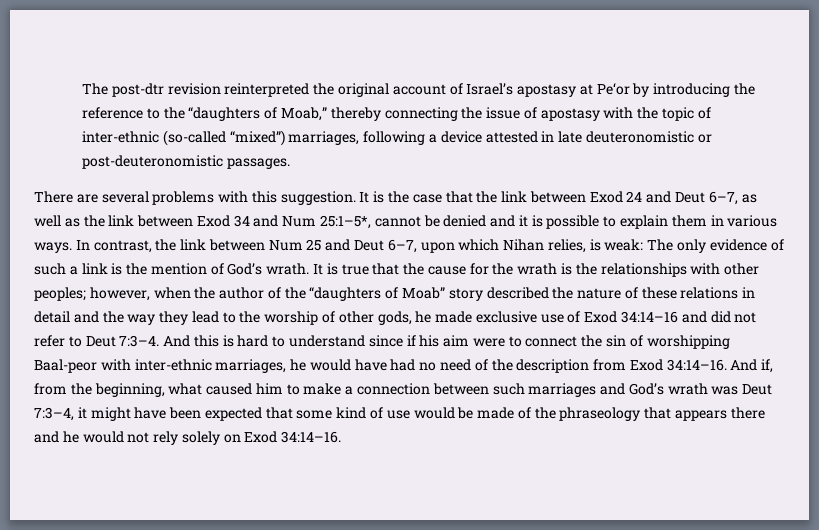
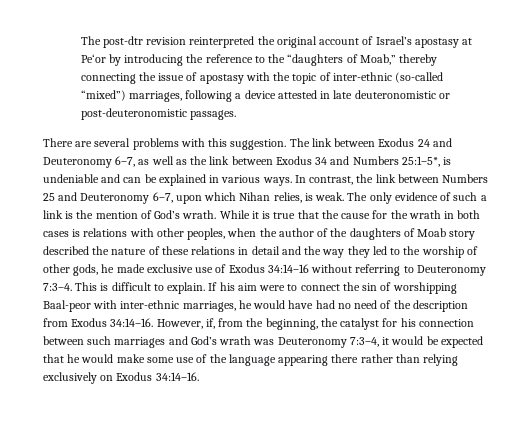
- It is the case that the link between Exod 24 and Deut 6–7, as well as the link between Exod 34 and Num 25:1–5*, cannot be denied and it is possible to explain them in various ways.
+ The link between Exodus 24 and Deuteronomy 6–7, as well as the link between Exodus 34 and Numbers 25:1–5*, is undeniable and can be explained in various ways.
- In contrast, the link between Num 25 and Deut 6–7, upon which Nihan relies, is weak: The only evidence of such a link is the mention of God’s wrath.
+ In contrast, the link between Numbers 25 and Deuteronomy 6–7, upon which Nihan relies, is weak. The only evidence of such a link is the mention of God’s wrath.
- It is true that the cause for the wrath is the relationships with other peoples; however, when the author of the “daughters of Moab” story described the nature of these relations in detail and the way they lead to the worship of other gods, he made exclusive use of Exod 34:14–16 and did not refer to Deut 7:3–4. And this is hard to understand since if his aim were to connect the sin of worshipping Baal-peor with inter-ethnic marriages, he would have had no need of the description from Exod 34:14–16. And if, from the beginning, what caused him to make a connection between such marriages and God’s wrath was Deut 7:3–4, it might have been expected that some kind of use would be made of the phraseology that appears there and he would not rely solely on Exod 34:14–16.
+ While it is true that the cause for the wrath in both cases is relations with other peoples, when the author of the daughters of Moab story described the nature of these relations in detail and the way they led to the worship of other gods, he made exclusive use of Exodus 34:14–16 without referring to Deuteronomy 7:3–4. This is difficult to explain. If his aim were to connect the sin of worshipping Baal-peor with inter-ethnic marriages, he would have had no need of the description from Exodus 34:14–16. However, if, from the beginning, the catalyst for his connection between such marriages and God’s wrath was Deuteronomy 7:3–4, it would be expected that he would make some use of the language appearing there rather than relying exclusively on Exodus 34:14–16.

